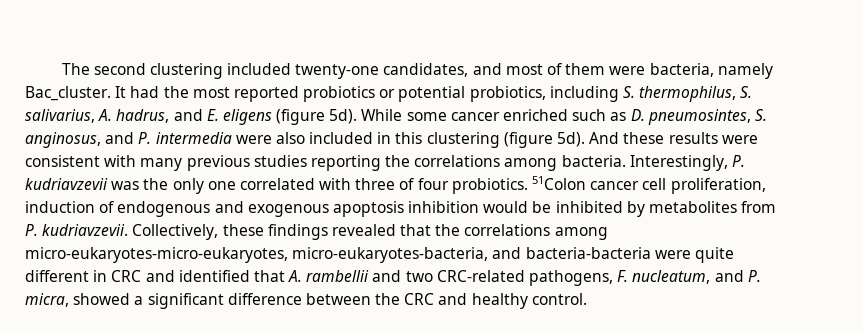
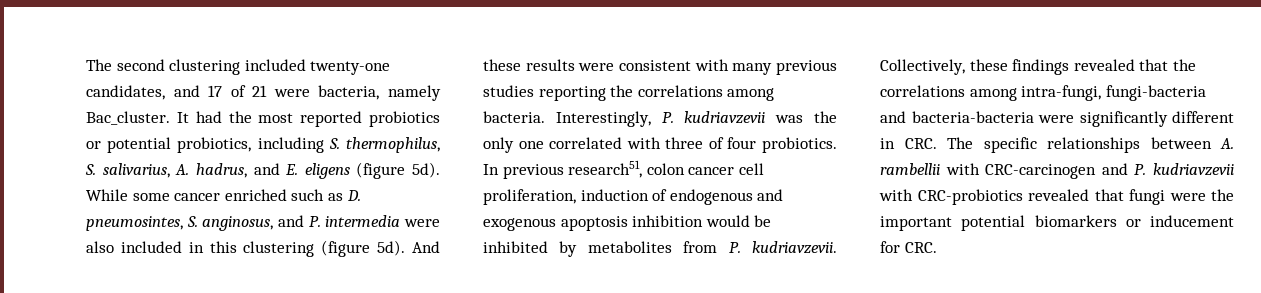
- The second clustering included twenty-one candidates, and most of them were bacteria, namely Bac_cluster.
+ The second clustering included twenty-one candidates, and 17 of 21 were bacteria, namely Bac_cluster.
- 51Colon cancer cell proliferation, induction of endogenous and exogenous apoptosis inhibition would be inhibited by metabolites from P. kudriavzevii.
+ In previous research51, colon cancer cell proliferation, induction of endogenous and exogenous apoptosis inhibition would be inhibited by metabolites from P. kudriavzevii.
- Collectively, these findings revealed that the correlations among micro-eukaryotes-micro-eukaryotes, micro-eukaryotes-bacteria, and bacteria-bacteria were quite different in CRC and identified that A. rambellii and two CRC-related pathogens, F. nucleatum, and P. micra, showed a significant difference between the CRC and healthy control.
+ Collectively, these findings revealed that the correlations among intra-fungi, fungi-bacteria and bacteria-bacteria were significantly different in CRC. The specific relationships between A. rambellii with CRC-carcinogen and P. kudriavzevii with CRC-probiotics revealed that fungi were the important potential biomarkers or inducement for CRC.

